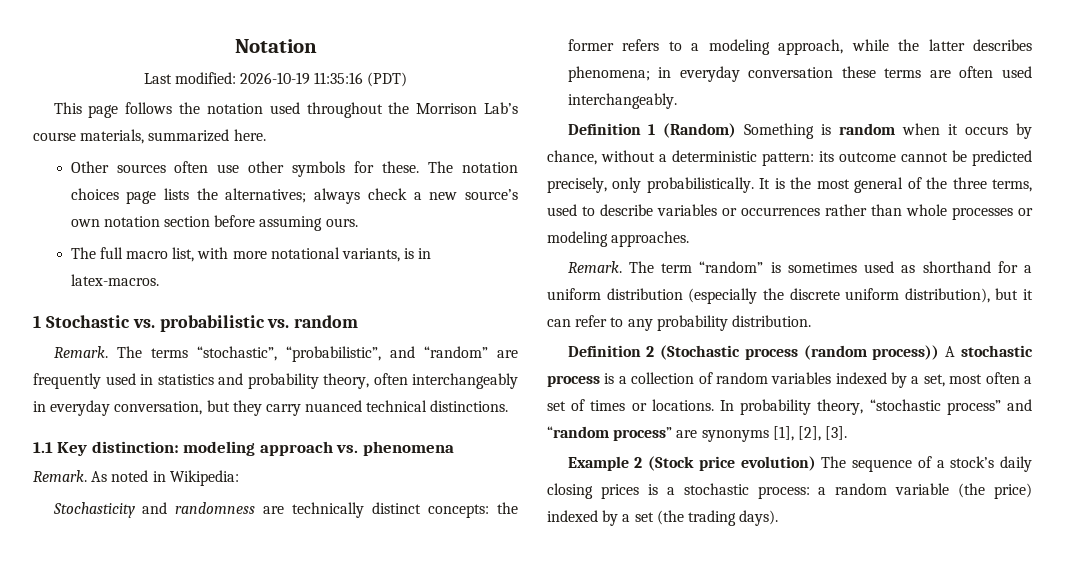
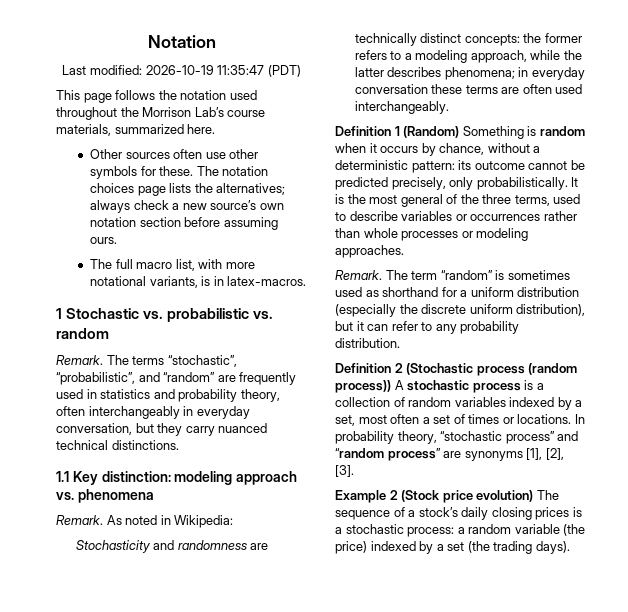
- Last modified: 2026-10-19 11:35:16 (PDT)
+ Last modified: 2026-10-19 11:35:47 (PDT)

